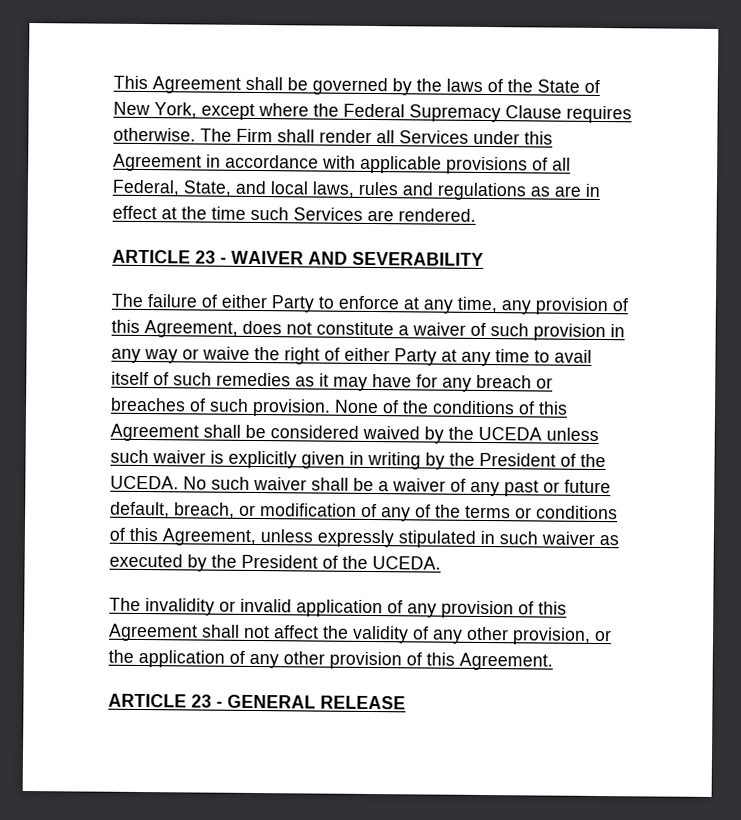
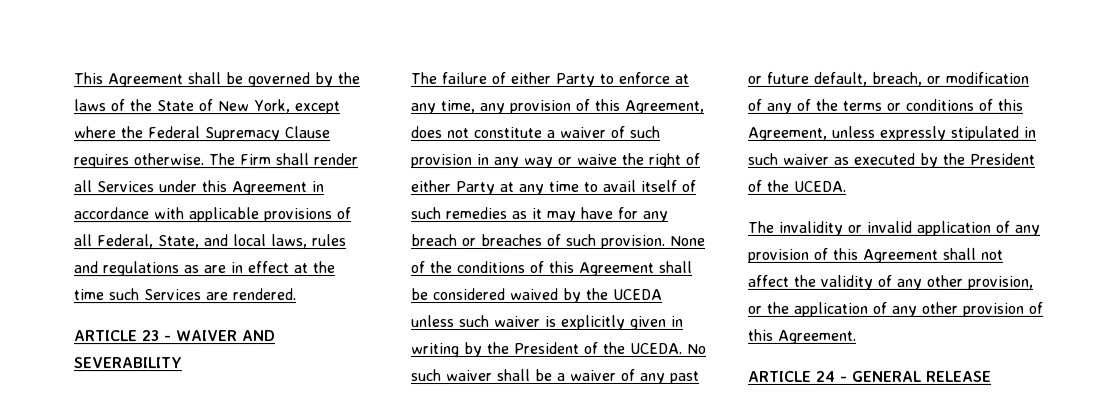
- ARTICLE 23 - GENERAL RELEASE
+ ARTICLE 24 - GENERAL RELEASE

